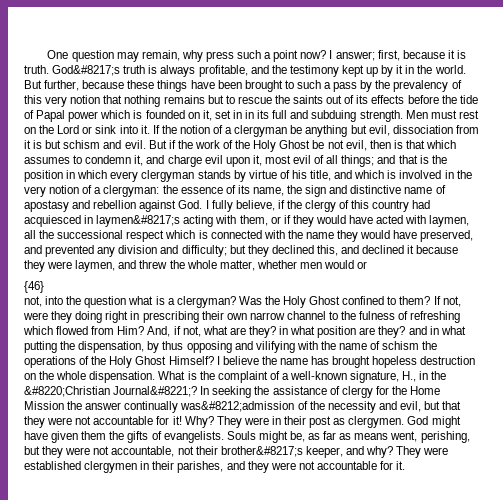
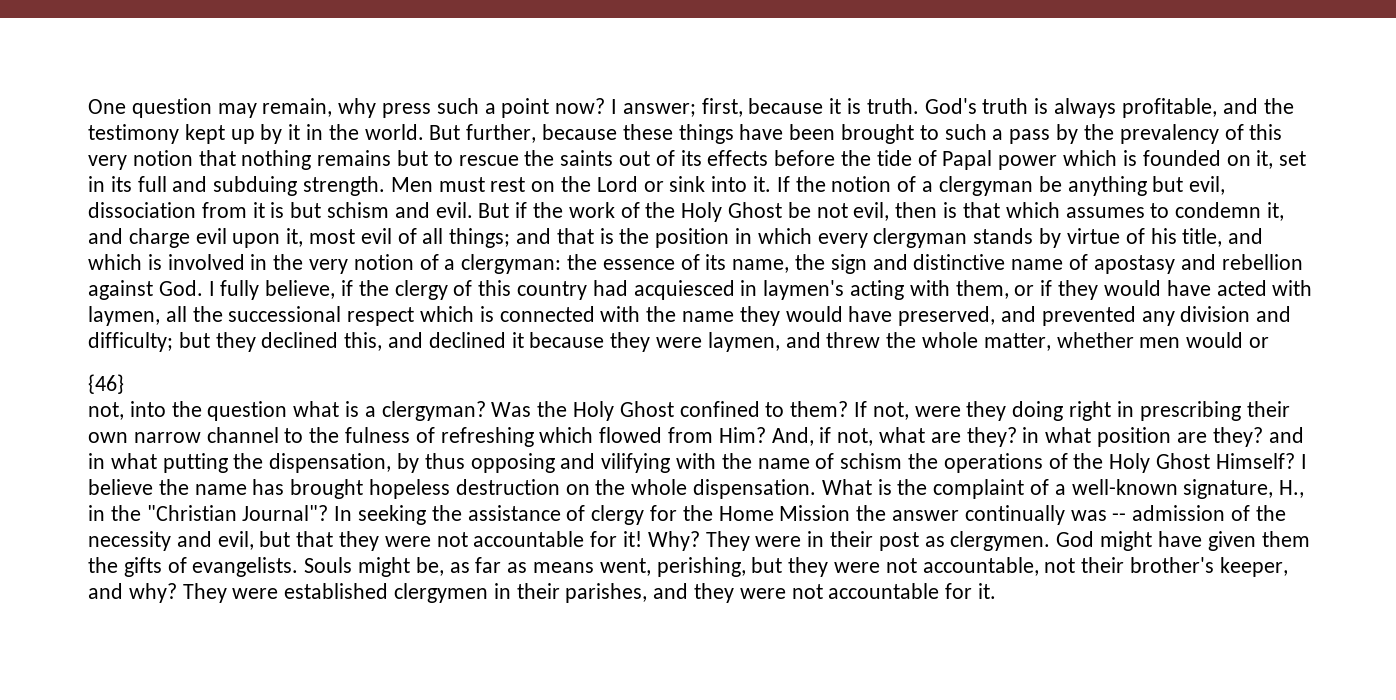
- God&#8217;s truth is always profitable, and the testimony kept up by it in the world.
+ God's truth is always profitable, and the testimony kept up by it in the world.
- But further, because these things have been brought to such a pass by the prevalency of this very notion that nothing remains but to rescue the saints out of its effects before the tide of Papal power which is founded on it, set in in its full and subduing strength.
+ But further, because these things have been brought to such a pass by the prevalency of this very notion that nothing remains but to rescue the saints out of its effects before the tide of Papal power which is founded on it, set in its full and subduing strength.
- the essence of its name, the sign and distinctive name of apostasy and rebellion against God. I fully believe, if the clergy of this country had acquiesced in laymen&#8217;s acting with them, or if they would have acted with laymen, all the successional respect which is connected with the name they would have preserved, and prevented any division and difficulty;
+ the essence of its name, the sign and distinctive name of apostasy and rebellion against God. I fully believe, if the clergy of this country had acquiesced in laymen's acting with them, or if they would have acted with laymen, all the successional respect which is connected with the name they would have preserved, and prevented any division and difficulty;
- What is the complaint of a well-known signature, H., in the &#8220;Christian Journal&#8221;?
+ What is the complaint of a well-known signature, H., in the "Christian Journal"?
- In seeking the assistance of clergy for the Home Mission the answer continually was&#8212;admission of the necessity and evil, but that they were not accountable for it!
+ In seeking the assistance of clergy for the Home Mission the answer continually was -- admission of the necessity and evil, but that they were not accountable for it!
- Souls might be, as far as means went, perishing, but they were not accountable, not their brother&#8217;s keeper, and why?
+ Souls might be, as far as means went, perishing, but they were not accountable, not their brother's keeper, and why?

